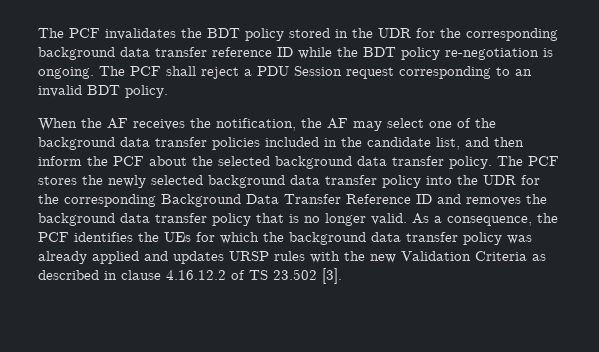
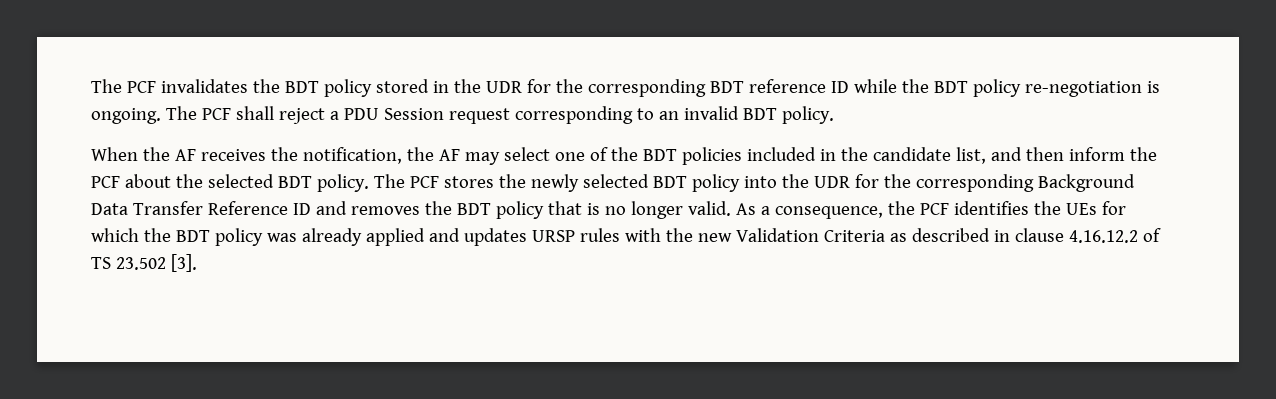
- The PCF invalidates the BDT policy stored in the UDR for the corresponding background data transfer reference ID while the BDT policy re-negotiation is ongoing.
+ The PCF invalidates the BDT policy stored in the UDR for the corresponding BDT reference ID while the BDT policy re-negotiation is ongoing.
- When the AF receives the notification, the AF may select one of the background data transfer policies included in the candidate list, and then inform the PCF about the selected background data transfer policy.
+ When the AF receives the notification, the AF may select one of the BDT policies included in the candidate list, and then inform the PCF about the selected BDT policy.
- The PCF stores the newly selected background data transfer policy into the UDR for the corresponding Background Data Transfer Reference ID and removes the background data transfer policy that is no longer valid.
+ The PCF stores the newly selected BDT policy into the UDR for the corresponding Background Data Transfer Reference ID and removes the BDT policy that is no longer valid.
- As a consequence, the PCF identifies the UEs for which the background data transfer policy was already applied and updates URSP rules with the new Validation Criteria as described in clause 4.16.12.2 of TS 23.502 [3].
+ As a consequence, the PCF identifies the UEs for which the BDT policy was already applied and updates URSP rules with the new Validation Criteria as described in clause 4.16.12.2 of TS 23.502 [3].

